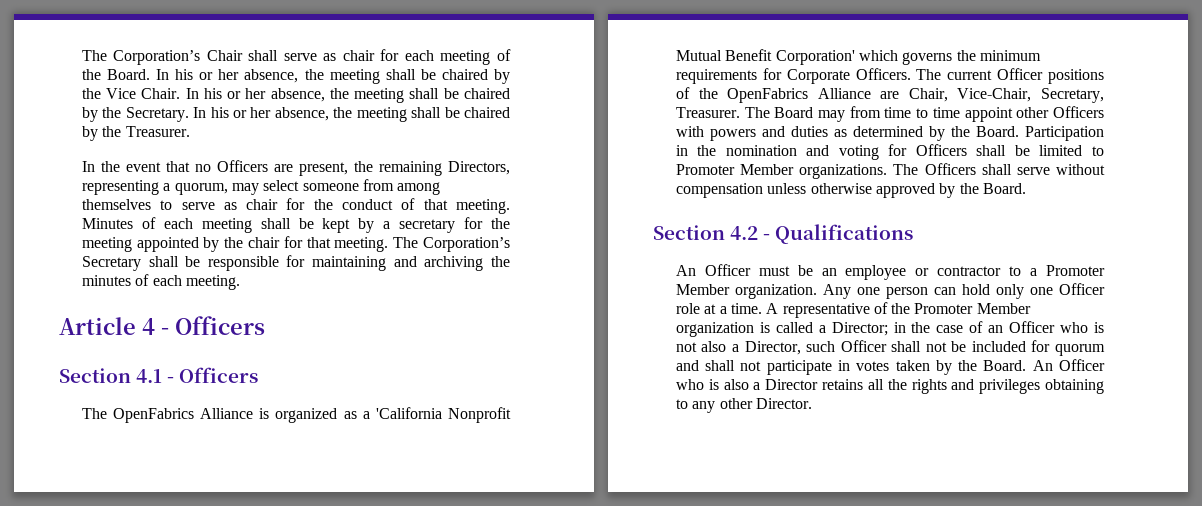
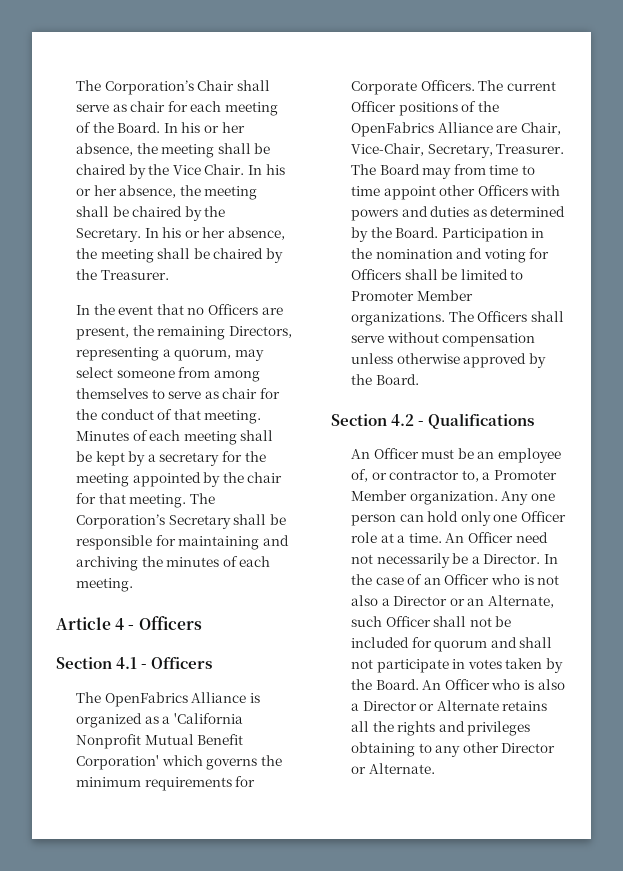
- An Officer must be an employee or contractor to a Promoter Member organization.
+ An Officer must be an employee of, or contractor to, a Promoter Member organization.
- A representative of the Promoter Member organization is called a Director; in the case of an Officer who is not also a Director, such Officer shall not be included for quorum and shall not participate in votes taken by the Board.
+ An Officer need not necessarily be a Director. In the case of an Officer who is not also a Director or an Alternate, such Officer shall not be included for quorum and shall not participate in votes taken by the Board.
- An Officer who is also a Director retains all the rights and privileges obtaining to any other Director.
+ An Officer who is also a Director or Alternate retains all the rights and privileges obtaining to any other Director or Alternate.

